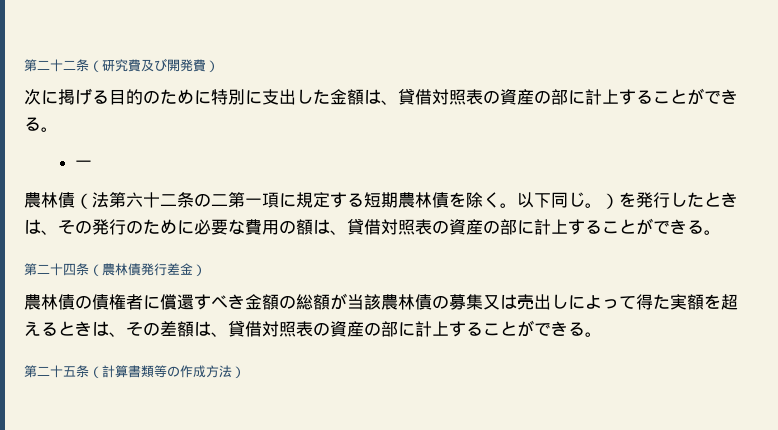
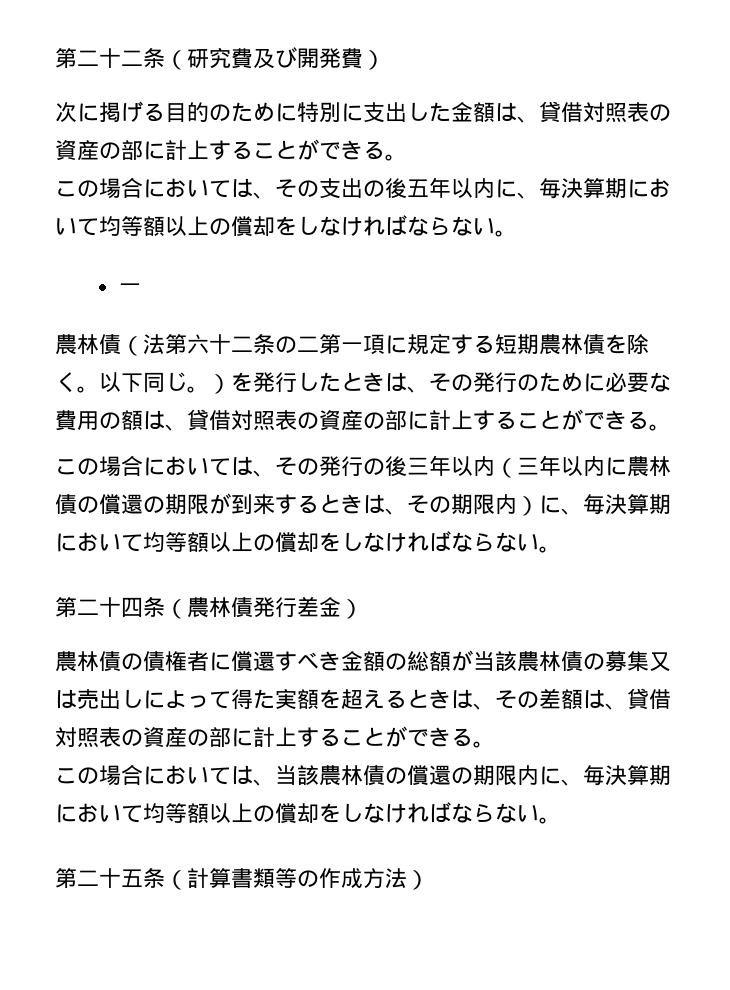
+ この場合においては、その支出の後五年以内に、毎決算期において均等額以上の償却をしなければならない。
+ この場合においては、その発行の後三年以内（三年以内に農林債の償還の期限が到来するときは、その期限内）に、毎決算期において均等額以上の償却をしなければならない。
+ この場合においては、当該農林債の償還の期限内に、毎決算期において均等額以上の償却をしなければならない。

